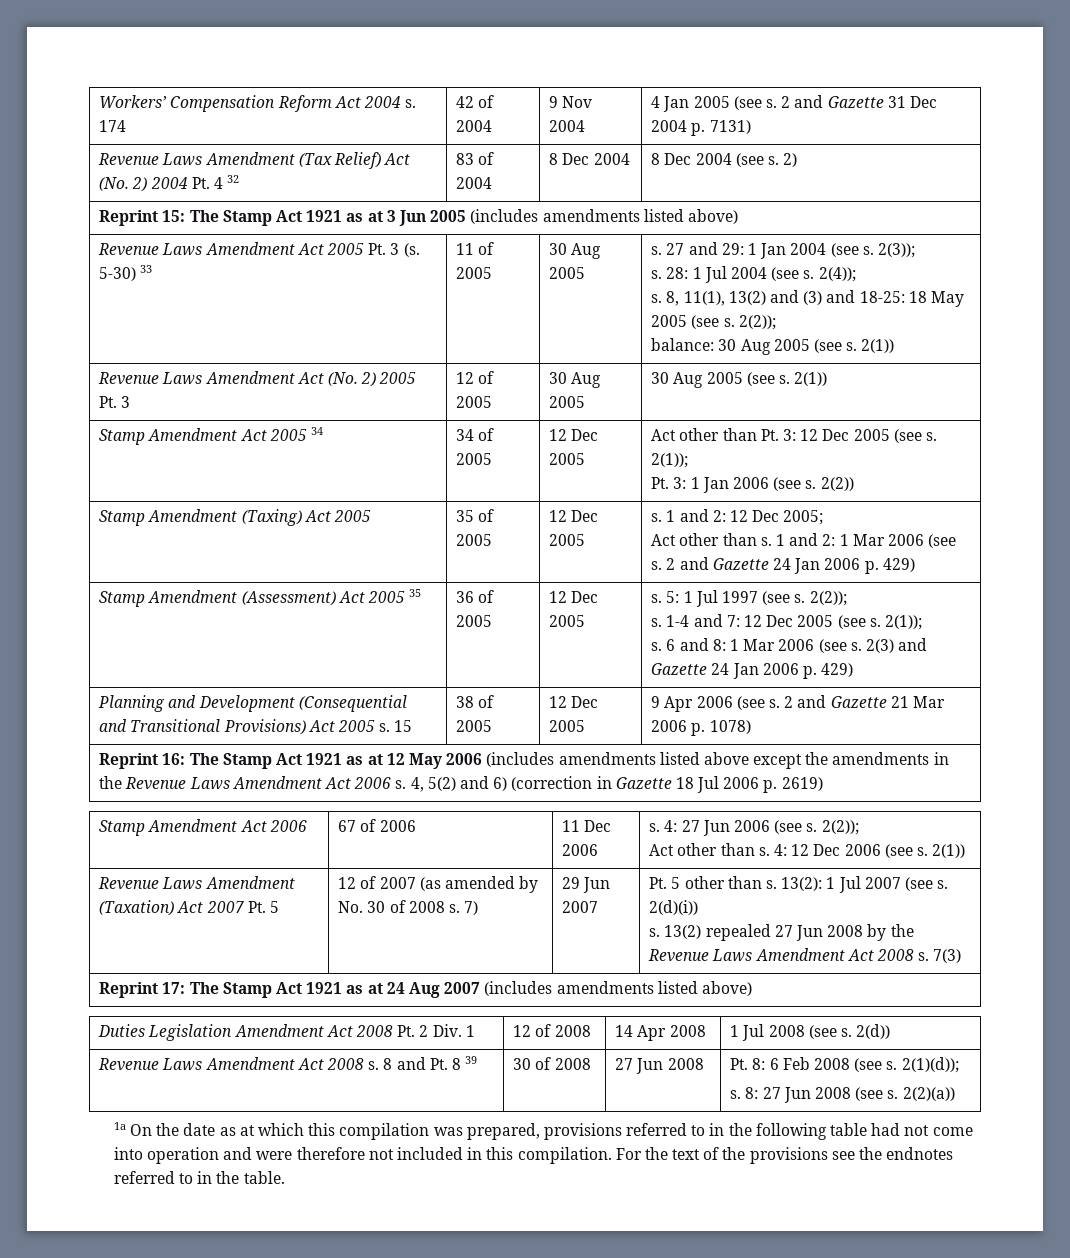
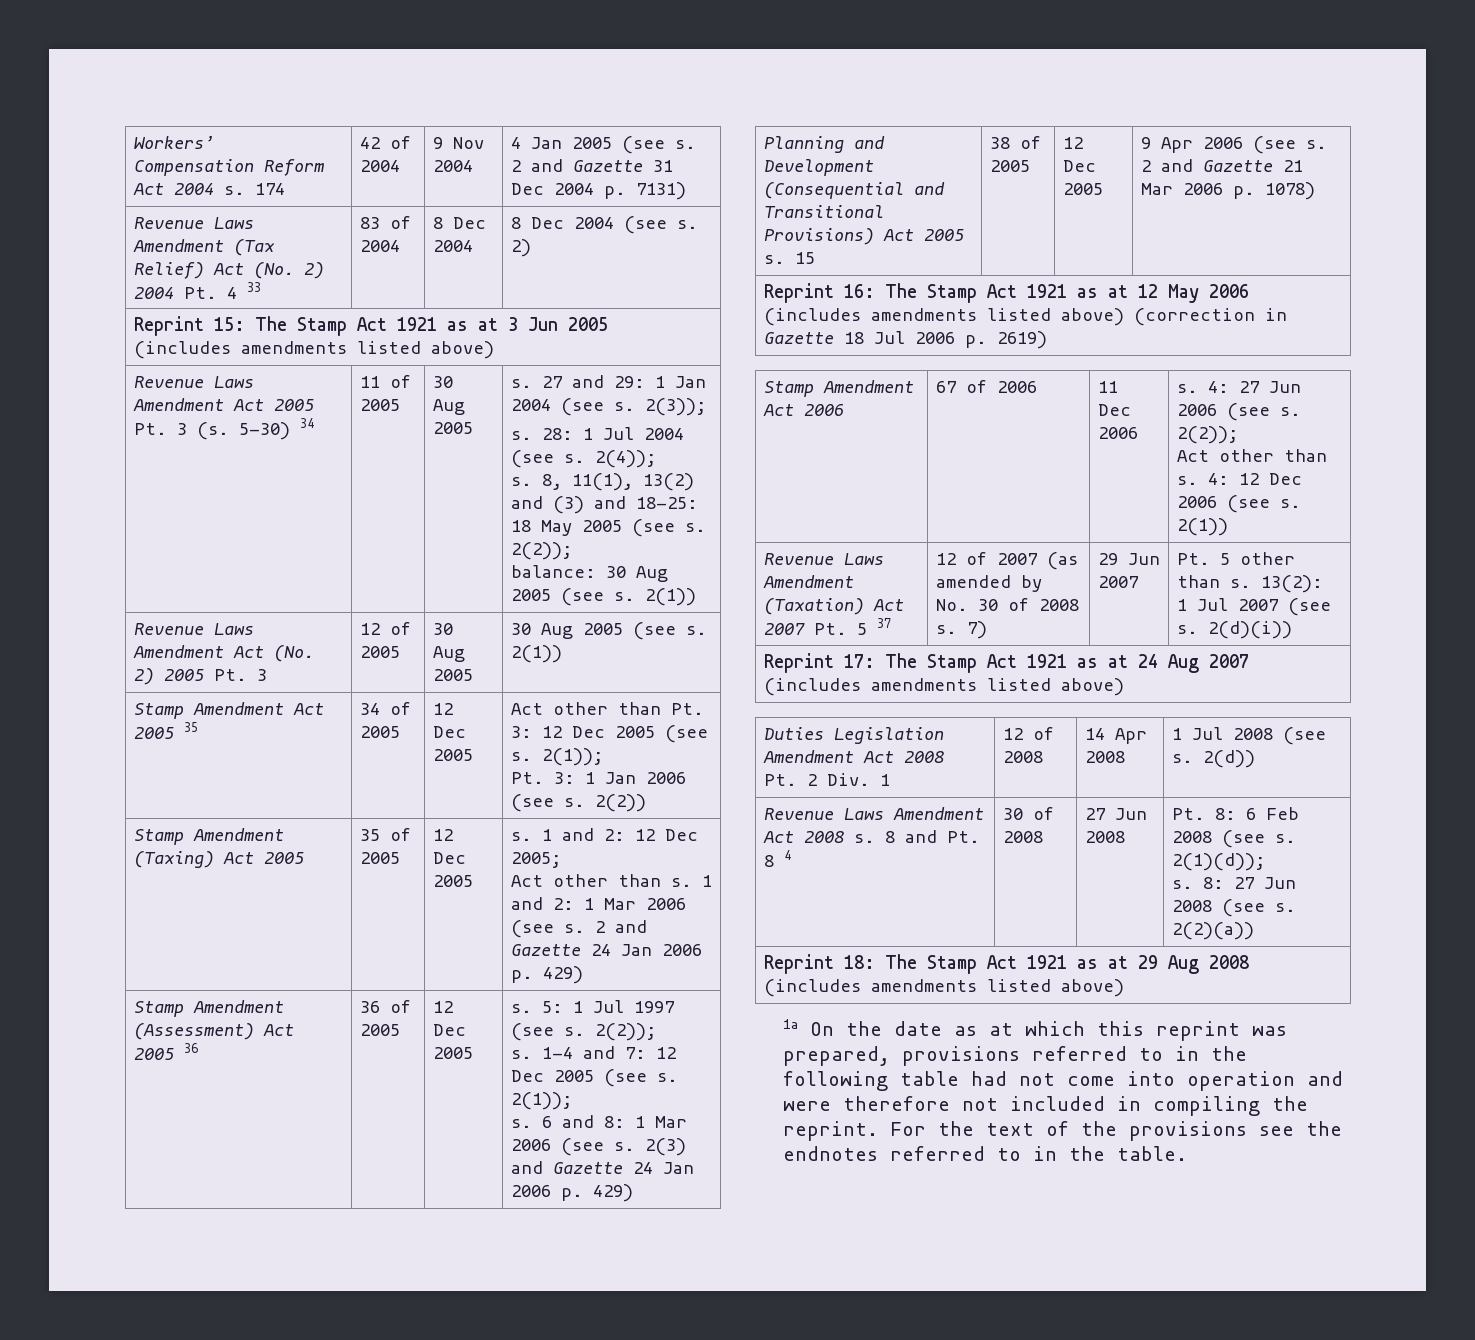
- Revenue Laws Amendment (Tax Relief) Act (No. 2) 2004 Pt. 4 32 | 83 of 2004 | 8 Dec 2004 | 8 Dec 2004 (see s. 2)
+ Revenue Laws Amendment (Tax Relief) Act (No. 2) 2004 Pt. 4 33 | 83 of 2004 | 8 Dec 2004 | 8 Dec 2004 (see s. 2)
- 5-30) 33
+ 5-30) 34
- Stamp Amendment Act 2005 34 | 34 of 2005 | 12 Dec 2005 | Act other than Pt. 3: 12 Dec 2005 (see s. 2(1));
+ Stamp Amendment Act 2005 35 | 34 of 2005 | 12 Dec 2005 | Act other than Pt. 3: 12 Dec 2005 (see s. 2(1));
- Stamp Amendment (Assessment) Act 2005 35
+ Stamp Amendment (Assessment) Act 2005 36
- Reprint 16: The Stamp Act 1921 as at 12 May 2006 (includes amendments listed above except the amendments in the Revenue Laws Amendment Act 2006 s. 4, 5(2) and 6) (correction in Gazette 18 Jul 2006 p. 2619)
+ Reprint 16: The Stamp Act 1921 as at 12 May 2006 (includes amendments listed above) (correction in Gazette 18 Jul 2006 p. 2619)
- Revenue Laws Amendment (Taxation) Act 2007 Pt. 5
+ Revenue Laws Amendment (Taxation) Act 2007 Pt. 5 37
- s. 13(2) repealed 27 Jun 2008 by the Revenue Laws Amendment Act 2008 s. 7(3)
- Revenue Laws Amendment Act 2008 s. 8 and Pt. 8 39 | 30 of 2008 | 27 Jun 2008 | Pt. 8: 6 Feb 2008 (see s. 2(1)(d));
+ Revenue Laws Amendment Act 2008 s. 8 and Pt. 8 4 | 30 of 2008 | 27 Jun 2008 | Pt. 8: 6 Feb 2008 (see s. 2(1)(d));
+ Reprint 18: The Stamp Act 1921 as at 29 Aug 2008 (includes amendments listed above)
- 1a On the date as at which this compilation was prepared, provisions referred to in the following table had not come into operation and were therefore not included in this compilation.
+ 1a On the date as at which this reprint was prepared, provisions referred to in the following table had not come into operation and were therefore not included in compiling the reprint.

